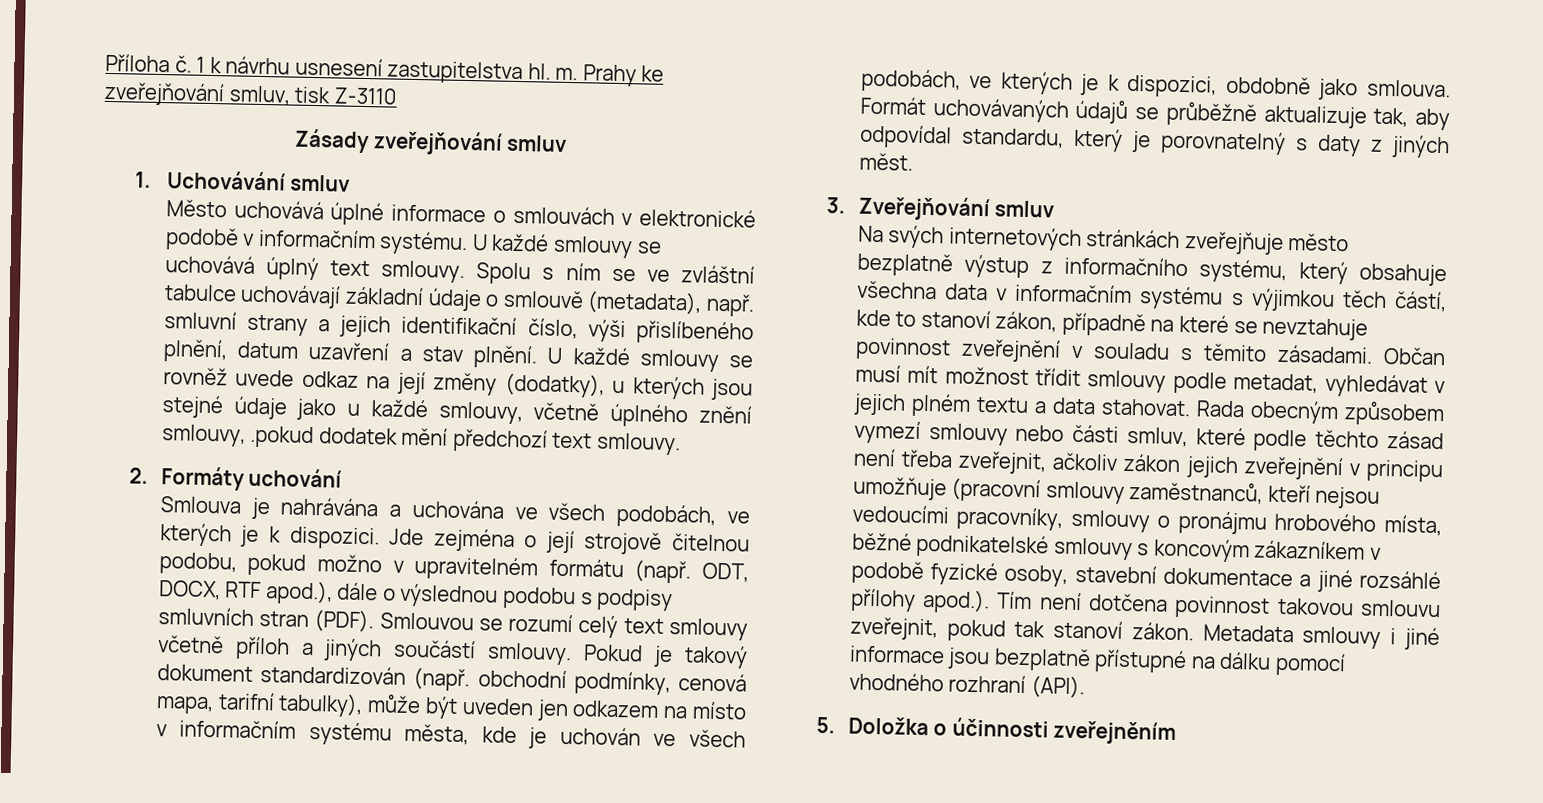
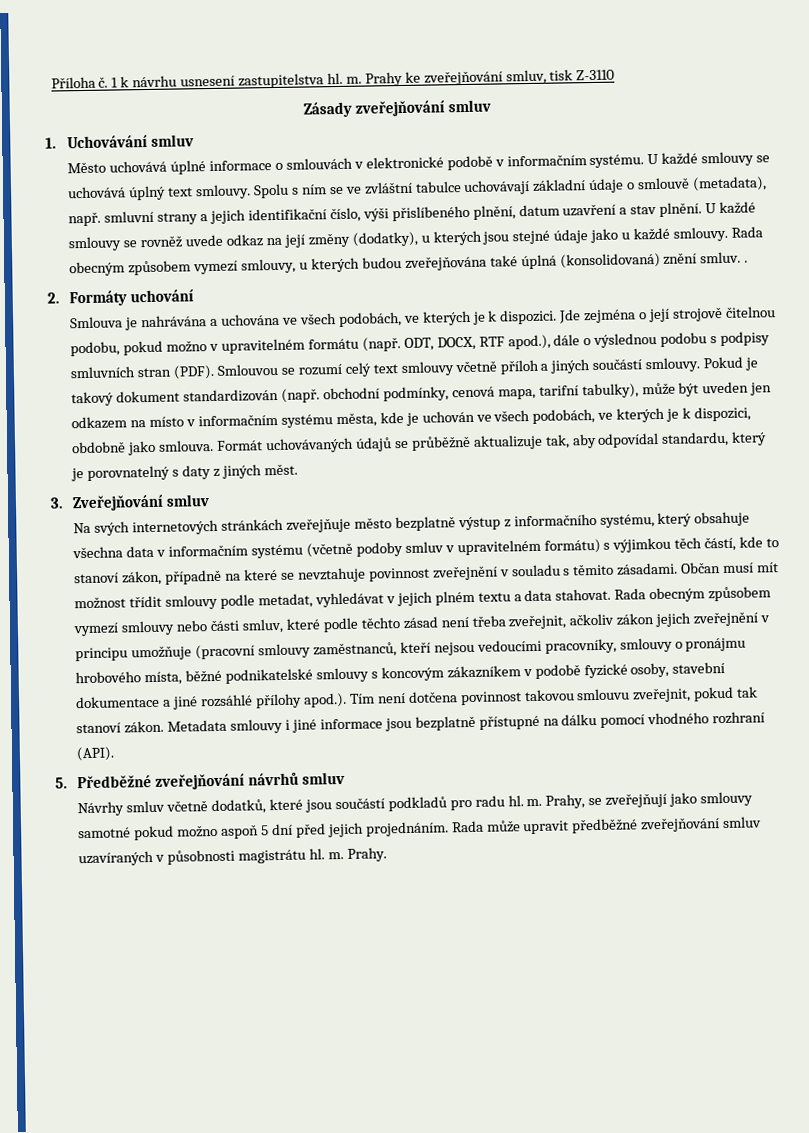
- U každé smlouvy se rovněž uvede odkaz na její změny (dodatky), u kterých jsou stejné údaje jako u každé smlouvy, včetně úplného znění smlouvy, .pokud dodatek mění předchozí text smlouvy.
+ U každé smlouvy se rovněž uvede odkaz na její změny (dodatky), u kterých jsou stejné údaje jako u každé smlouvy. Rada obecným způsobem vymezí smlouvy, u kterých budou zveřejňována také úplná (konsolidovaná) znění smluv. .
- Na svých internetových stránkách zveřejňuje město bezplatně výstup z informačního systému, který obsahuje všechna data v informačním systému s výjimkou těch částí, kde to stanoví zákon, případně na které se nevztahuje povinnost zveřejnění v souladu s těmito zásadami.
+ Na svých internetových stránkách zveřejňuje město bezplatně výstup z informačního systému, který obsahuje všechna data v informačním systému (včetně podoby smluv v upravitelném formátu) s výjimkou těch částí, kde to stanoví zákon, případně na které se nevztahuje povinnost zveřejnění v souladu s těmito zásadami.
- 5. Doložka o účinnosti zveřejněním
+ 5. Předběžné zveřejňování návrhů smluv
+ Návrhy smluv včetně dodatků, které jsou součástí podkladů pro radu hl. m. Prahy, se zveřejňují jako smlouvy samotné pokud možno aspoň 5 dní před jejich projednáním. Rada může upravit předběžné zveřejňování smluv uzavíraných v působnosti magistrátu hl. m. Prahy.

